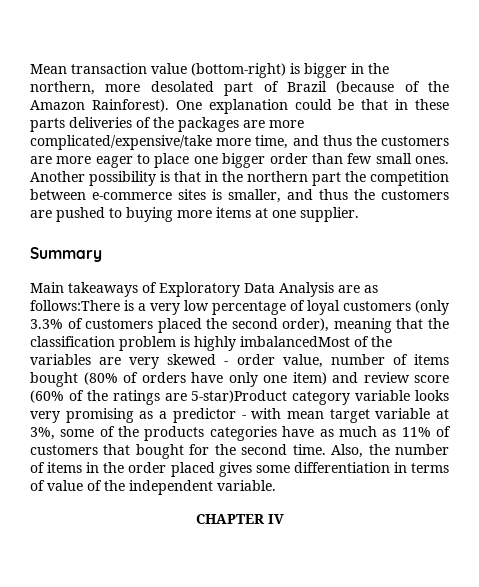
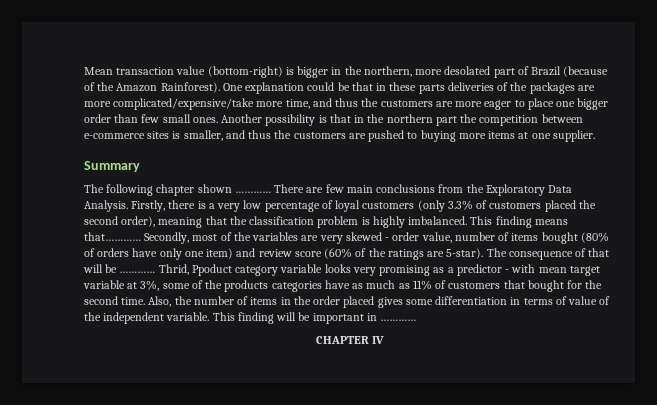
- Main takeaways of Exploratory Data Analysis are as follows:There is a very low percentage of loyal customers (only 3.3% of customers placed the second order), meaning that the classification problem is highly imbalancedMost of the variables are very skewed - order value, number of items bought (80% of orders have only one item) and review score (60% of the ratings are 5-star)Product category variable looks very promising as a predictor - with mean target variable at 3%, some of the products categories have as much as 11% of customers that bought for the second time.
+ The following chapter shown ………… There are few main conclusions from the Exploratory Data Analysis. Firstly, there is a very low percentage of loyal customers (only 3.3% of customers placed the second order), meaning that the classification problem is highly imbalanced. This finding means that………… Secondly, most of the variables are very skewed - order value, number of items bought (80% of orders have only one item) and review score (60% of the ratings are 5-star). The consequence of that will be ………… Thrid, Ppoduct category variable looks very promising as a predictor - with mean target variable at 3%, some of the products categories have as much as 11% of customers that bought for the second time.
+ This finding will be important in …………

